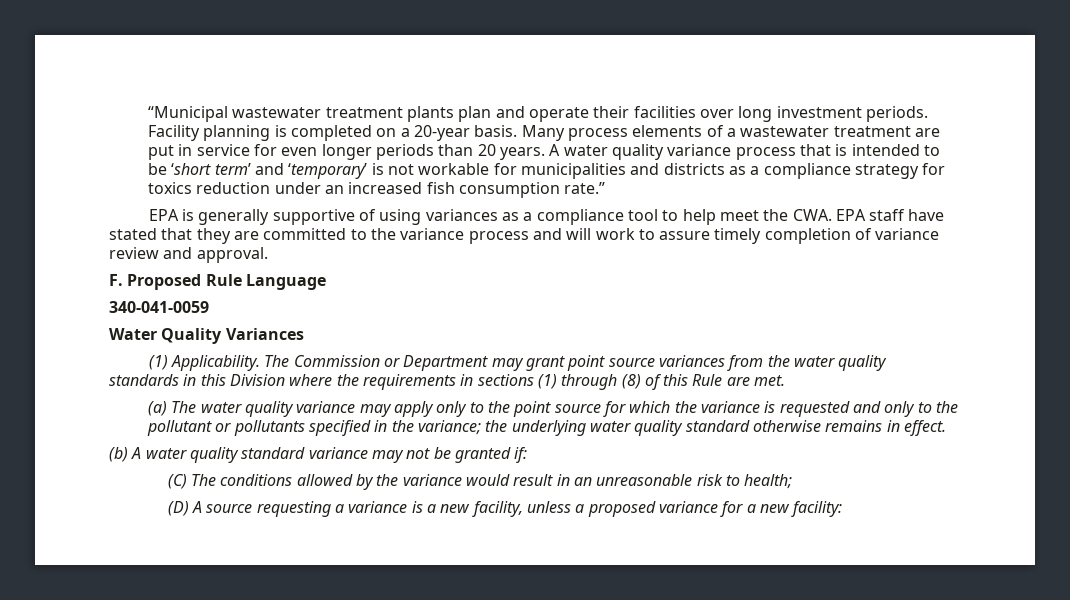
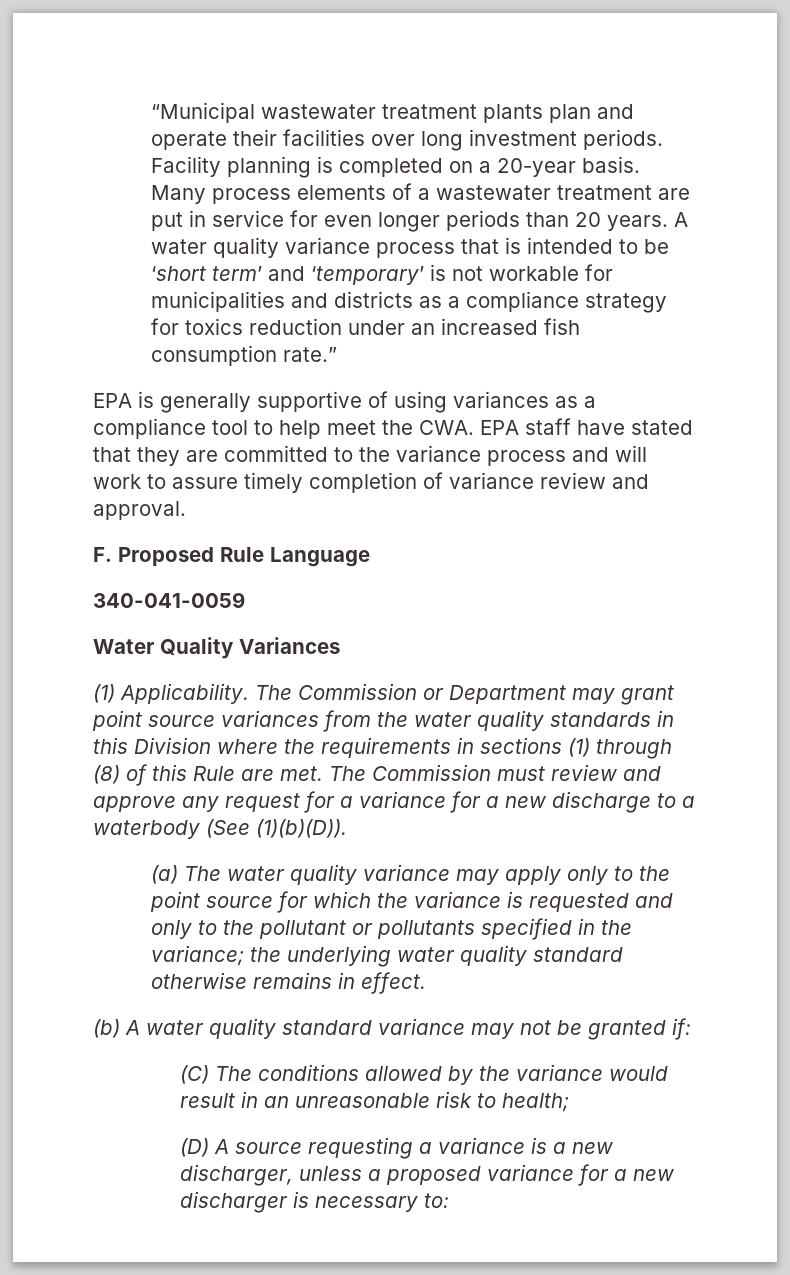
+ The Commission must review and approve any request for a variance for a new discharge to a waterbody (See (1)(b)(D)).
- (D) A source requesting a variance is a new facility, unless a proposed variance for a new facility:
+ (D) A source requesting a variance is a new discharger, unless a proposed variance for a new discharger is necessary to:

